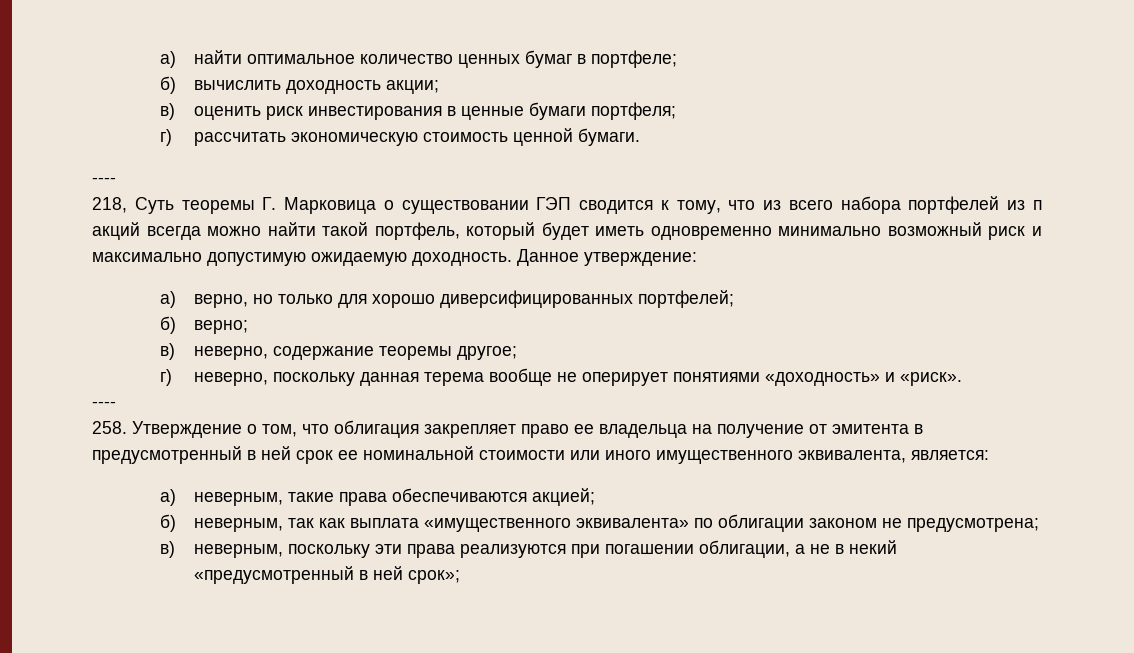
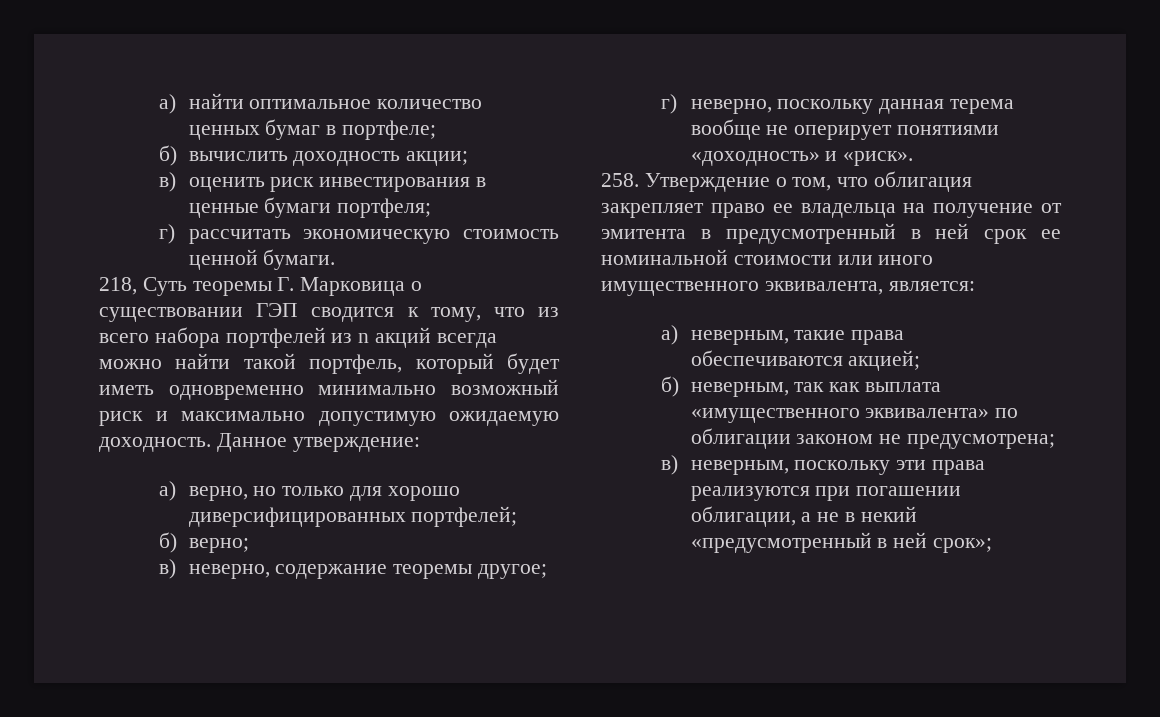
  г) рассчитать экономическую стоимость ценной бумаги.
- ----
- 218, Суть теоремы Г. Марковица о существовании ГЭП сводится к тому, что из всего набора портфелей из п акций всегда можно найти такой портфель, который будет иметь одновременно минимально возможный риск и максимально допустимую ожидаемую доходность.
+ 218, Суть теоремы Г. Марковица о существовании ГЭП сводится к тому, что из всего набора портфелей из n акций всегда можно найти такой портфель, который будет иметь одновременно минимально возможный риск и максимально допустимую ожидаемую доходность.
  г) неверно, поскольку данная терема вообще не оперирует понятиями «доходность» и «риск».
- ----

